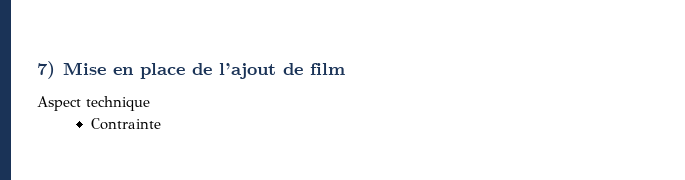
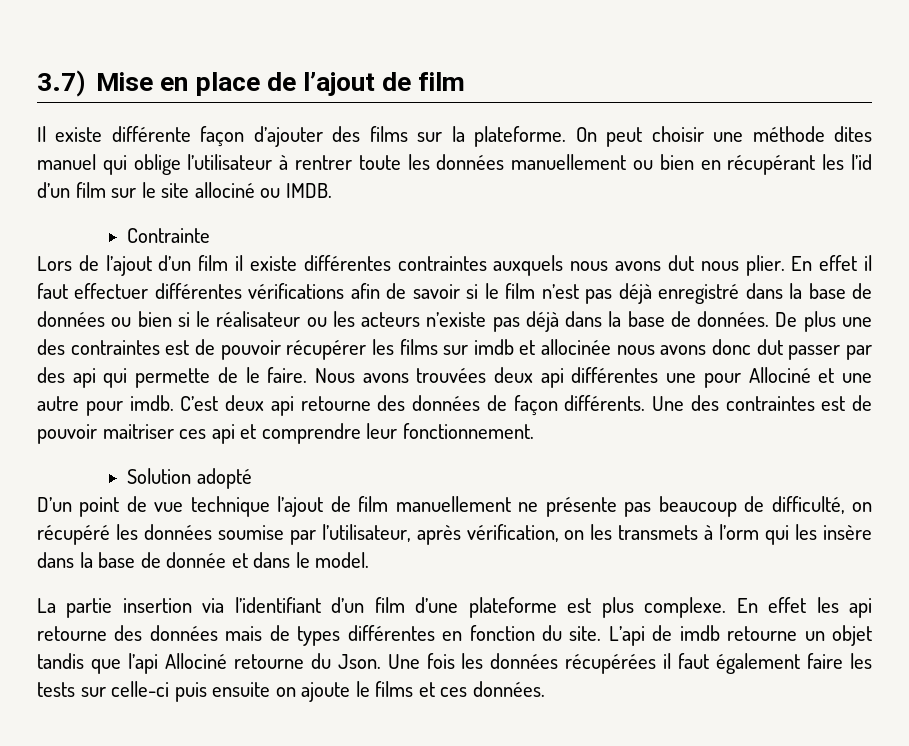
- 7) Mise en place de l’ajout de film
+ 3.7) Mise en place de l’ajout de film
- Aspect technique
+ Il existe différente façon d’ajouter des films sur la plateforme. On peut choisir une méthode dites manuel qui oblige l’utilisateur à rentrer toute les données manuellement ou bien en récupérant les l’id d’un film sur le site allociné ou IMDB.
  Contrainte
+ Lors de l’ajout d’un film il existe différentes contraintes auxquels nous avons dut nous plier. En effet il faut effectuer différentes vérifications afin de savoir si le film n’est pas déjà enregistré dans la base de données ou bien si le réalisateur ou les acteurs n’existe pas déjà dans la base de données. De plus une des contraintes est de pouvoir récupérer les films sur imdb et allocinée nous avons donc dut passer par des api qui permette de le faire. Nous avons trouvées deux api différentes une pour Allociné et une autre pour imdb. C’est deux api retourne des données de façon différents. Une des contraintes est de pouvoir maitriser ces api et comprendre leur fonctionnement.
+ Solution adopté
+ D’un point de vue technique l’ajout de film manuellement ne présente pas beaucoup de difficulté, on récupéré les données soumise par l’utilisateur, après vérification, on les transmets à l’orm qui les insère dans la base de donnée et dans le model.
+ La partie insertion via l’identifiant d’un film d’une plateforme est plus complexe. En effet les api retourne des données mais de types différentes en fonction du site. L’api de imdb retourne un objet tandis que l’api Allociné retourne du Json. Une fois les données récupérées il faut également faire les tests sur celle-ci puis ensuite on ajoute le films et ces données.

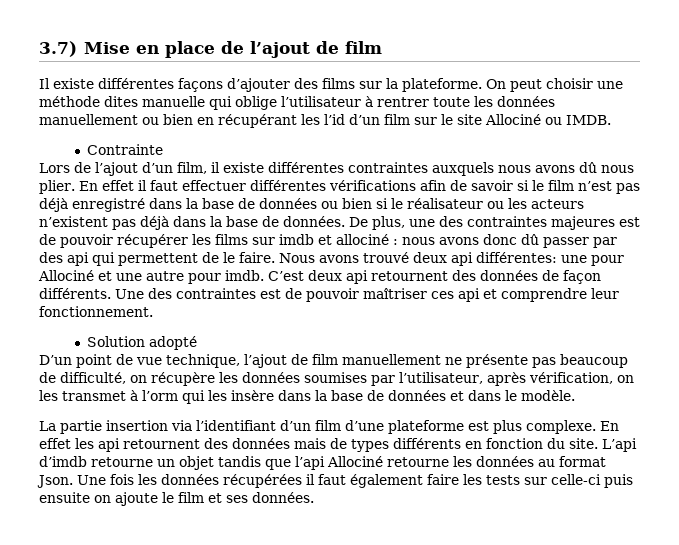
- Il existe différente façon d’ajouter des films sur la plateforme.
+ Il existe différentes façons d’ajouter des films sur la plateforme.
- On peut choisir une méthode dites manuel qui oblige l’utilisateur à rentrer toute les données manuellement ou bien en récupérant les l’id d’un film sur le site allociné ou IMDB.
+ On peut choisir une méthode dites manuelle qui oblige l’utilisateur à rentrer toute les données manuellement ou bien en récupérant les l’id d’un film sur le site Allociné ou IMDB.
- Lors de l’ajout d’un film il existe différentes contraintes auxquels nous avons dut nous plier.
+ Lors de l’ajout d’un film, il existe différentes contraintes auxquels nous avons dû nous plier.
- En effet il faut effectuer différentes vérifications afin de savoir si le film n’est pas déjà enregistré dans la base de données ou bien si le réalisateur ou les acteurs n’existe pas déjà dans la base de données.
+ En effet il faut effectuer différentes vérifications afin de savoir si le film n’est pas déjà enregistré dans la base de données ou bien si le réalisateur ou les acteurs n’existent pas déjà dans la base de données.
- De plus une des contraintes est de pouvoir récupérer les films sur imdb et allocinée nous avons donc dut passer par des api qui permette de le faire.
+ De plus, une des contraintes majeures est de pouvoir récupérer les films sur imdb et allociné : nous avons donc dû passer par des api qui permettent de le faire.
- Nous avons trouvées deux api différentes une pour Allociné et une autre pour imdb.
+ Nous avons trouvé deux api différentes: une pour Allociné et une autre pour imdb.
- C’est deux api retourne des données de façon différents.
+ C’est deux api retournent des données de façon différents.
- Une des contraintes est de pouvoir maitriser ces api et comprendre leur fonctionnement.
+ Une des contraintes est de pouvoir maîtriser ces api et comprendre leur fonctionnement.
- D’un point de vue technique l’ajout de film manuellement ne présente pas beaucoup de difficulté, on récupéré les données soumise par l’utilisateur, après vérification, on les transmets à l’orm qui les insère dans la base de donnée et dans le model.
+ D’un point de vue technique, l’ajout de film manuellement ne présente pas beaucoup de difficulté, on récupère les données soumises par l’utilisateur, après vérification, on les transmet à l’orm qui les insère dans la base de données et dans le modèle.
- En effet les api retourne des données mais de types différentes en fonction du site.
+ En effet les api retournent des données mais de types différents en fonction du site.
- L’api de imdb retourne un objet tandis que l’api Allociné retourne du Json.
+ L’api d’imdb retourne un objet tandis que l’api Allociné retourne les données au format Json.
- Une fois les données récupérées il faut également faire les tests sur celle-ci puis ensuite on ajoute le films et ces données.
+ Une fois les données récupérées il faut également faire les tests sur celle-ci puis ensuite on ajoute le film et ses données.

